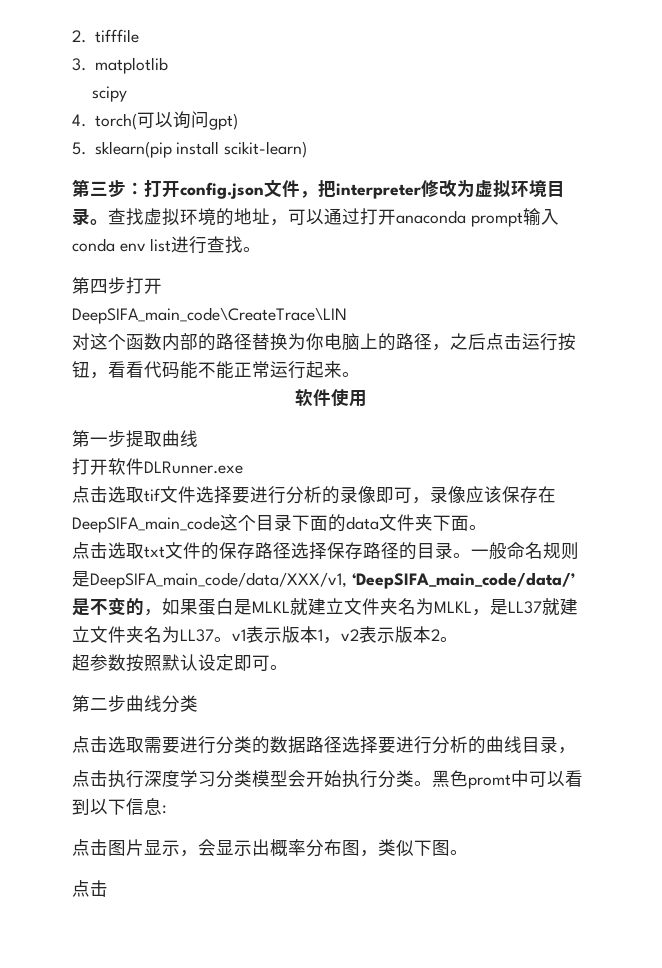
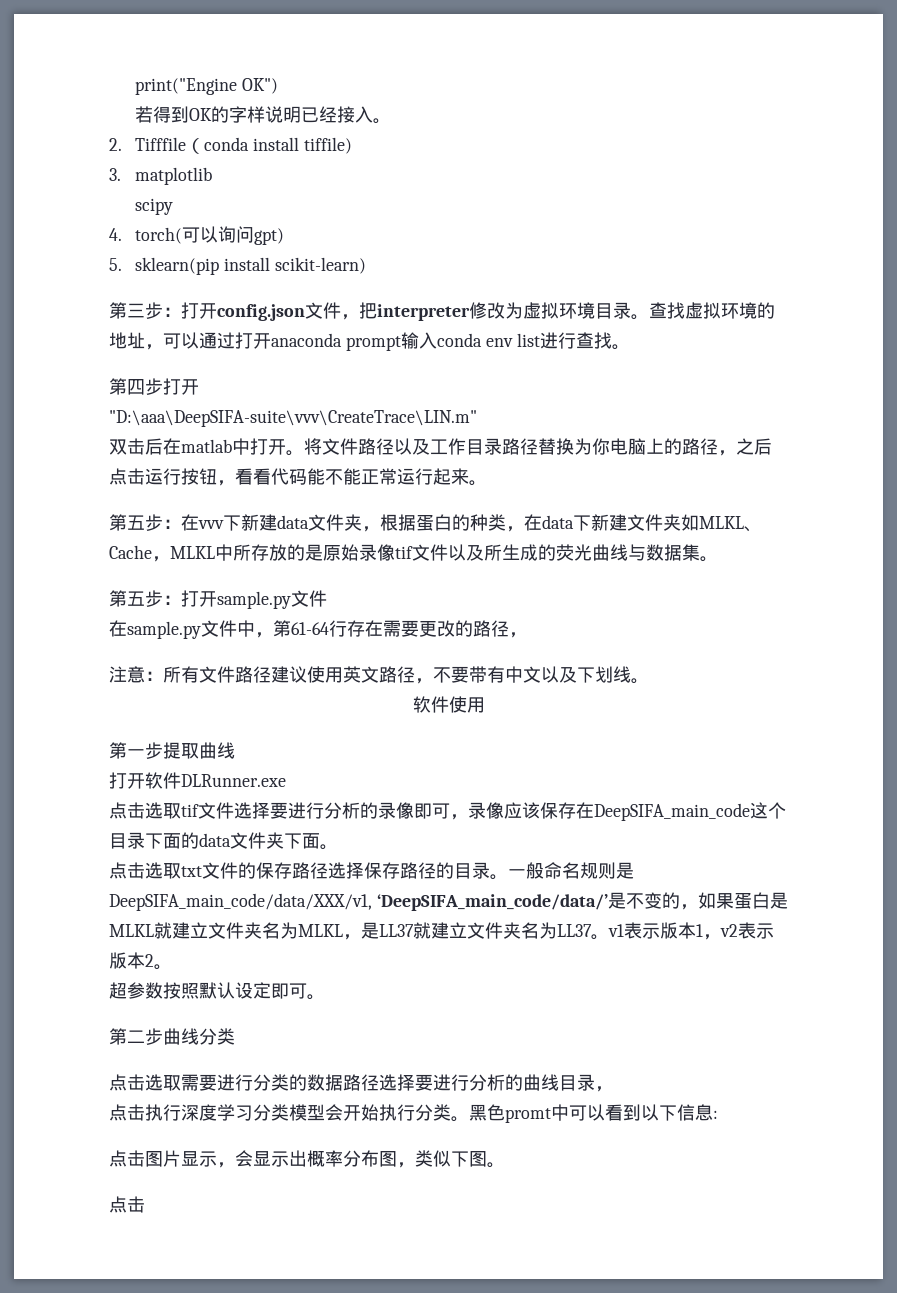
- 2. tifffile
+ print("Engine OK")
+ 若得到OK的字样说明已经接入。
+ 2. Tifffile（conda install tiffile)
- DeepSIFA_main_code\CreateTrace\LIN
- 对这个函数内部的路径替换为你电脑上的路径，之后点击运行按钮，看看代码能不能正常运行起来。
+ "D:\aaa\DeepSIFA-suite\vvv\CreateTrace\LIN.m"
+ 双击后在matlab中打开。将文件路径以及工作目录路径替换为你电脑上的路径，之后点击运行按钮，看看代码能不能正常运行起来。
+ 第五步：在vvv下新建data文件夹，根据蛋白的种类，在data下新建文件夹如MLKL、Cache，MLKL中所存放的是原始录像tif文件以及所生成的荧光曲线与数据集。
+ 第五步：打开sample.py文件
+ 在sample.py文件中，第61-64行存在需要更改的路径，
+ 注意：所有文件路径建议使用英文路径，不要带有中文以及下划线。

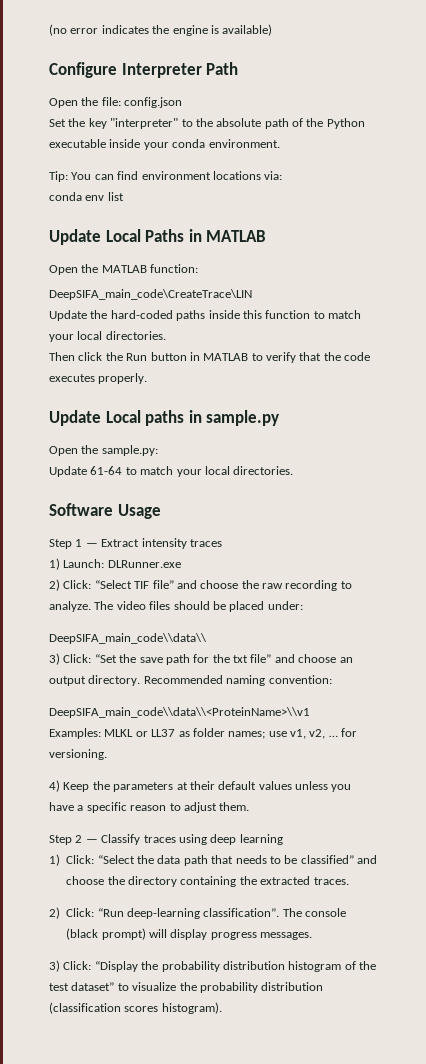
- print("Engine OK")
- 若得到OK的字样说明已经接入。
- 2. Tifffile（conda install tiffile)
- 3. matplotlib
- scipy
- 4. torch(可以询问gpt)
- 5. sklearn(pip install scikit-learn)
- 第三步：打开config.json文件，把interpreter修改为虚拟环境目录。查找虚拟环境的地址，可以通过打开anaconda prompt输入conda env list进行查找。
- 第四步打开
- "D:\aaa\DeepSIFA-suite\vvv\CreateTrace\LIN.m"
- 双击后在matlab中打开。将文件路径以及工作目录路径替换为你电脑上的路径，之后点击运行按钮，看看代码能不能正常运行起来。
- 第五步：在vvv下新建data文件夹，根据蛋白的种类，在data下新建文件夹如MLKL、Cache，MLKL中所存放的是原始录像tif文件以及所生成的荧光曲线与数据集。
- 第五步：打开sample.py文件
- 在sample.py文件中，第61-64行存在需要更改的路径，
- 注意：所有文件路径建议使用英文路径，不要带有中文以及下划线。
- 软件使用
- 第一步提取曲线
- 打开软件DLRunner.exe
- 点击选取tif文件选择要进行分析的录像即可，录像应该保存在DeepSIFA_main_code这个目录下面的data文件夹下面。
- 点击选取txt文件的保存路径选择保存路径的目录。一般命名规则是DeepSIFA_main_code/data/XXX/v1, ‘DeepSIFA_main_code/data/’是不变的，如果蛋白是MLKL就建立文件夹名为MLKL，是LL37就建立文件夹名为LL37。v1表示版本1，v2表示版本2。
- 超参数按照默认设定即可。
- 第二步曲线分类
- 点击选取需要进行分类的数据路径选择要进行分析的曲线目录，
- 点击执行深度学习分类模型会开始执行分类。黑色promt中可以看到以下信息:
- 点击图片显示，会显示出概率分布图，类似下图。
- 点击
+ (no error indicates the engine is available)
+ Configure Interpreter Path
+ Open the file: config.json
+ Set the key "interpreter" to the absolute path of the Python executable inside your conda environment.
+ Tip: You can find environment locations via:
+ conda env list
+ Update Local Paths in MATLAB
+ Open the MATLAB function:
+ DeepSIFA_main_code\CreateTrace\LIN
+ Update the hard-coded paths inside this function to match your local directories.
+ Then click the Run button in MATLAB to verify that the code executes properly.
+ Update Local paths in sample.py
+ Open the sample.py:
+ Update 61-64 to match your local directories.
+ Software Usage
+ Step 1 — Extract intensity traces
+ 1) Launch: DLRunner.exe
+ 2) Click: “Select TIF file” and choose the raw recording to analyze. The video files should be placed under:
+ DeepSIFA_main_code\\data\\
+ 3) Click: “Set the save path for the txt file” and choose an output directory. Recommended naming convention:
+ DeepSIFA_main_code\\data\\<ProteinName>\\v1
+ Examples: MLKL or LL37 as folder names; use v1, v2, … for versioning.
+ 4) Keep the parameters at their default values unless you have a specific reason to adjust them.
+ Step 2 — Classify traces using deep learning
+ 1) Click: “Select the data path that needs to be classified” and choose the directory containing the extracted traces.
+ 2) Click: “Run deep-learning classification”. The console (black prompt) will display progress messages.
+ 3) Click: “Display the probability distribution histogram of the test dataset” to visualize the probability distribution (classification scores histogram).

